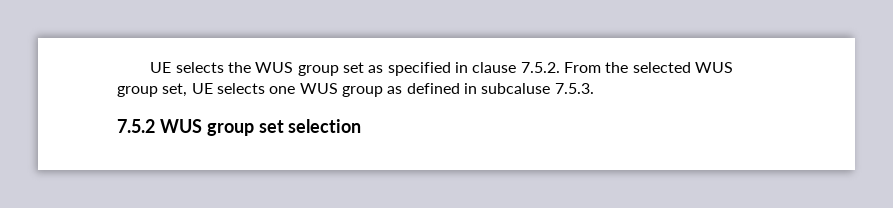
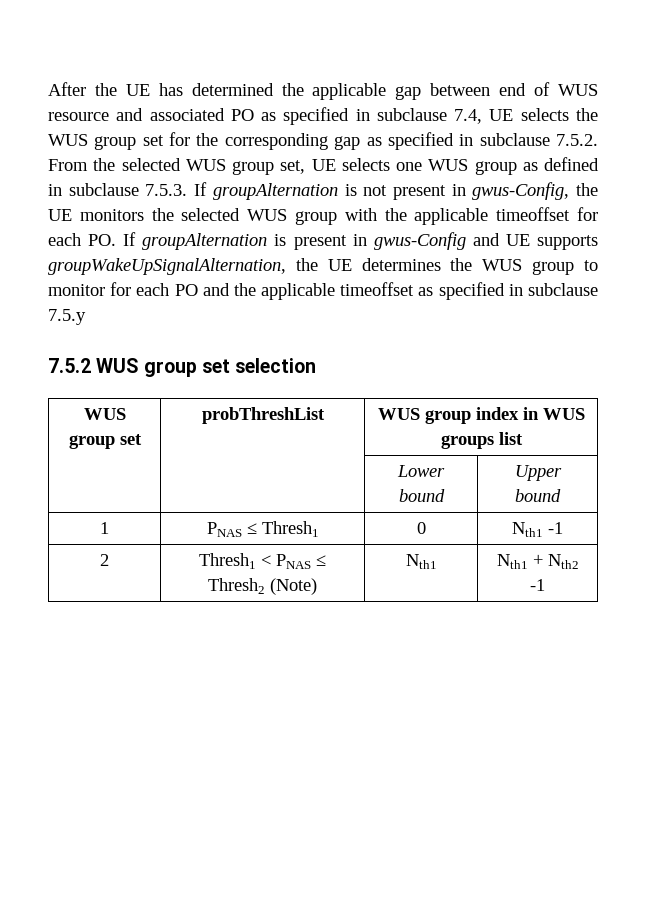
- UE selects the WUS group set as specified in clause 7.5.2. From the selected WUS group set, UE selects one WUS group as defined in subcaluse 7.5.3.
+ After the UE has determined the applicable gap between end of WUS resource and associated PO as specified in subclause 7.4, UE selects the WUS group set for the corresponding gap as specified in subclause 7.5.2. From the selected WUS group set, UE selects one WUS group as defined in subclause 7.5.3. If groupAlternation is not present in gwus-Config, the UE monitors the selected WUS group with the applicable timeoffset for each PO. If groupAlternation is present in gwus-Config and UE supports groupWakeUpSignalAlternation, the UE determines the WUS group to monitor for each PO and the applicable timeoffset as specified in subclause 7.5.y
+ WUS group set | probThreshList | WUS group index in WUS groups list
+ | | Lower bound | Upper bound
+ 1 | PNAS ≤ Thresh1 | 0 | Nth1 -1
+ 2 | Thresh1 < PNAS ≤ Thresh2 (Note) | Nth1 | Nth1 + Nth2 -1

